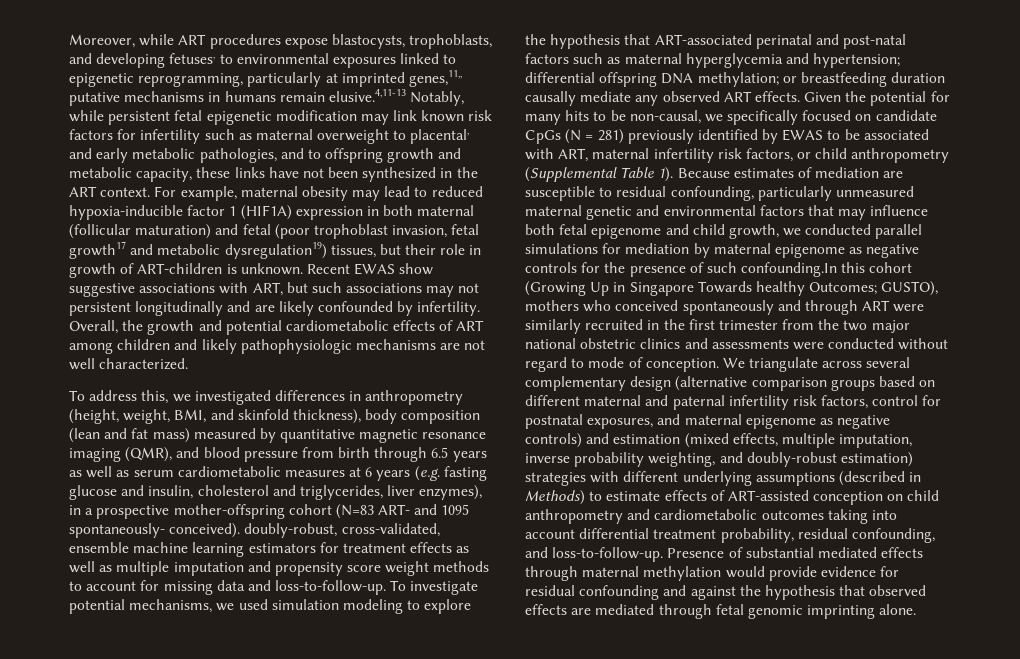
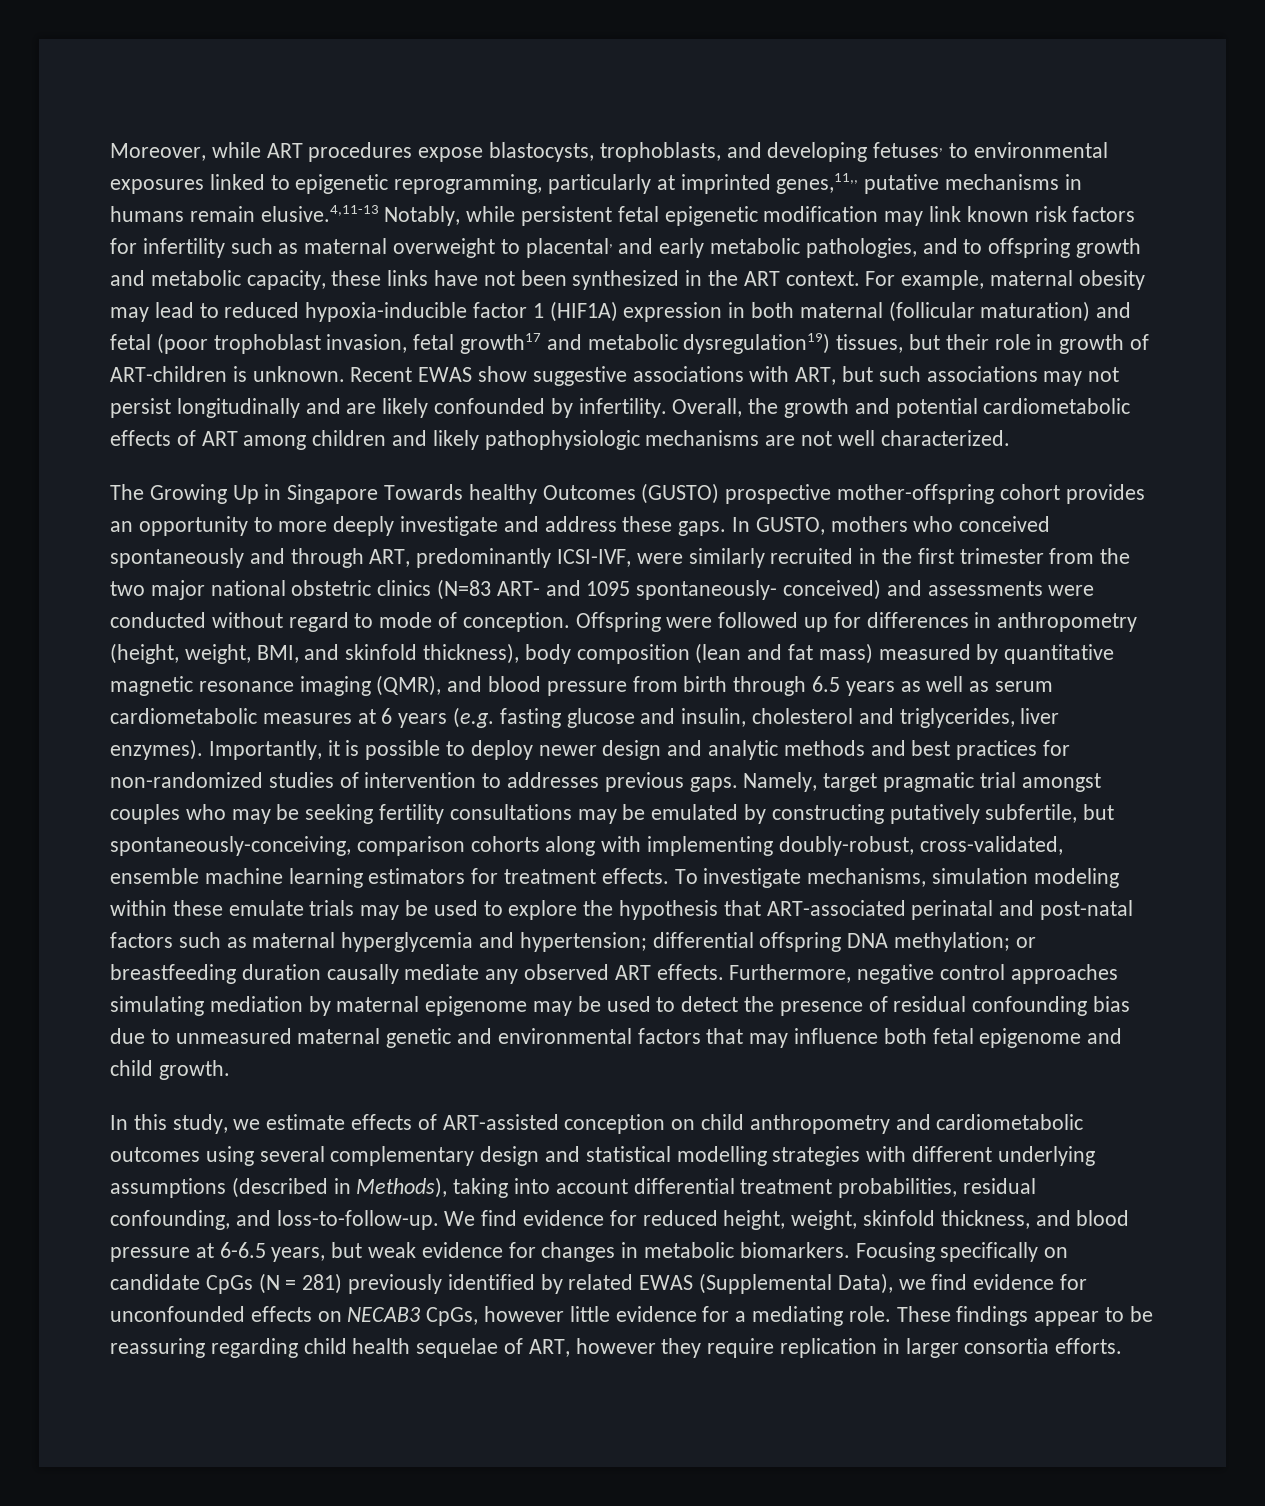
- Recent EWAS show suggestive associations with ART, but such associations may not persistent longitudinally and are likely confounded by infertility.
+ Recent EWAS show suggestive associations with ART, but such associations may not persist longitudinally and are likely confounded by infertility.
- To address this, we investigated differences in anthropometry (height, weight, BMI, and skinfold thickness), body composition (lean and fat mass) measured by quantitative magnetic resonance imaging (QMR), and blood pressure from birth through 6.5 years as well as serum cardiometabolic measures at 6 years (e.g. fasting glucose and insulin, cholesterol and triglycerides, liver enzymes), in a prospective mother-offspring cohort (N=83 ART- and 1095 spontaneously- conceived). doubly-robust, cross-validated, ensemble machine learning estimators for treatment effects as well as multiple imputation and propensity score weight methods to account for missing data and loss-to-follow-up. To investigate potential mechanisms, we used simulation modeling to explore the hypothesis that ART-associated perinatal and post-natal factors such as maternal hyperglycemia and hypertension;
+ The Growing Up in Singapore Towards healthy Outcomes (GUSTO) prospective mother-offspring cohort provides an opportunity to more deeply investigate and address these gaps. In GUSTO, mothers who conceived spontaneously and through ART, predominantly ICSI-IVF, were similarly recruited in the first trimester from the two major national obstetric clinics (N=83 ART- and 1095 spontaneously- conceived) and assessments were conducted without regard to mode of conception. Offspring were followed up for differences in anthropometry (height, weight, BMI, and skinfold thickness), body composition (lean and fat mass) measured by quantitative magnetic resonance imaging (QMR), and blood pressure from birth through 6.5 years as well as serum cardiometabolic measures at 6 years (e.g. fasting glucose and insulin, cholesterol and triglycerides, liver enzymes). Importantly, it is possible to deploy newer design and analytic methods and best practices for non-randomized studies of intervention to addresses previous gaps. Namely, target pragmatic trial amongst couples who may be seeking fertility consultations may be emulated by constructing putatively subfertile, but spontaneously-conceiving, comparison cohorts along with implementing doubly-robust, cross-validated, ensemble machine learning estimators for treatment effects. To investigate mechanisms, simulation modeling within these emulate trials may be used to explore the hypothesis that ART-associated perinatal and post-natal factors such as maternal hyperglycemia and hypertension;
- Given the potential for many hits to be non-causal, we specifically focused on candidate CpGs (N = 281) previously identified by EWAS to be associated with ART, maternal infertility risk factors, or child anthropometry (Supplemental Table 1). Because estimates of mediation are susceptible to residual confounding, particularly unmeasured maternal genetic and environmental factors that may influence both fetal epigenome and child growth, we conducted parallel simulations for mediation by maternal epigenome as negative controls for the presence of such confounding.In this cohort (Growing Up in Singapore Towards healthy Outcomes; GUSTO), mothers who conceived spontaneously and through ART were similarly recruited in the first trimester from the two major national obstetric clinics and assessments were conducted without regard to mode of conception. We triangulate across several complementary design (alternative comparison groups based on different maternal and paternal infertility risk factors, control for postnatal exposures, and maternal epigenome as negative controls) and estimation (mixed effects, multiple imputation, inverse probability weighting, and doubly-robust estimation) strategies with different underlying assumptions (described in Methods) to estimate effects of ART-assisted conception on child anthropometry and cardiometabolic outcomes taking into account differential treatment probability, residual confounding, and loss-to-follow-up.
+ Furthermore, negative control approaches simulating mediation by maternal epigenome may be used to detect the presence of residual confounding bias due to unmeasured maternal genetic and environmental factors that may influence both fetal epigenome and child growth.
+ In this study, we estimate effects of ART-assisted conception on child anthropometry and cardiometabolic outcomes using several complementary design and statistical modelling strategies with different underlying assumptions (described in Methods), taking into account differential treatment probabilities, residual confounding, and loss-to-follow-up.
- Presence of substantial mediated effects through maternal methylation would provide evidence for residual confounding and against the hypothesis that observed effects are mediated through fetal genomic imprinting alone.
+ We find evidence for reduced height, weight, skinfold thickness, and blood pressure at 6-6.5 years, but weak evidence for changes in metabolic biomarkers. Focusing specifically on candidate CpGs (N = 281) previously identified by related EWAS (Supplemental Data), we find evidence for unconfounded effects on NECAB3 CpGs, however little evidence for a mediating role. These findings appear to be reassuring regarding child health sequelae of ART, however they require replication in larger consortia efforts.

